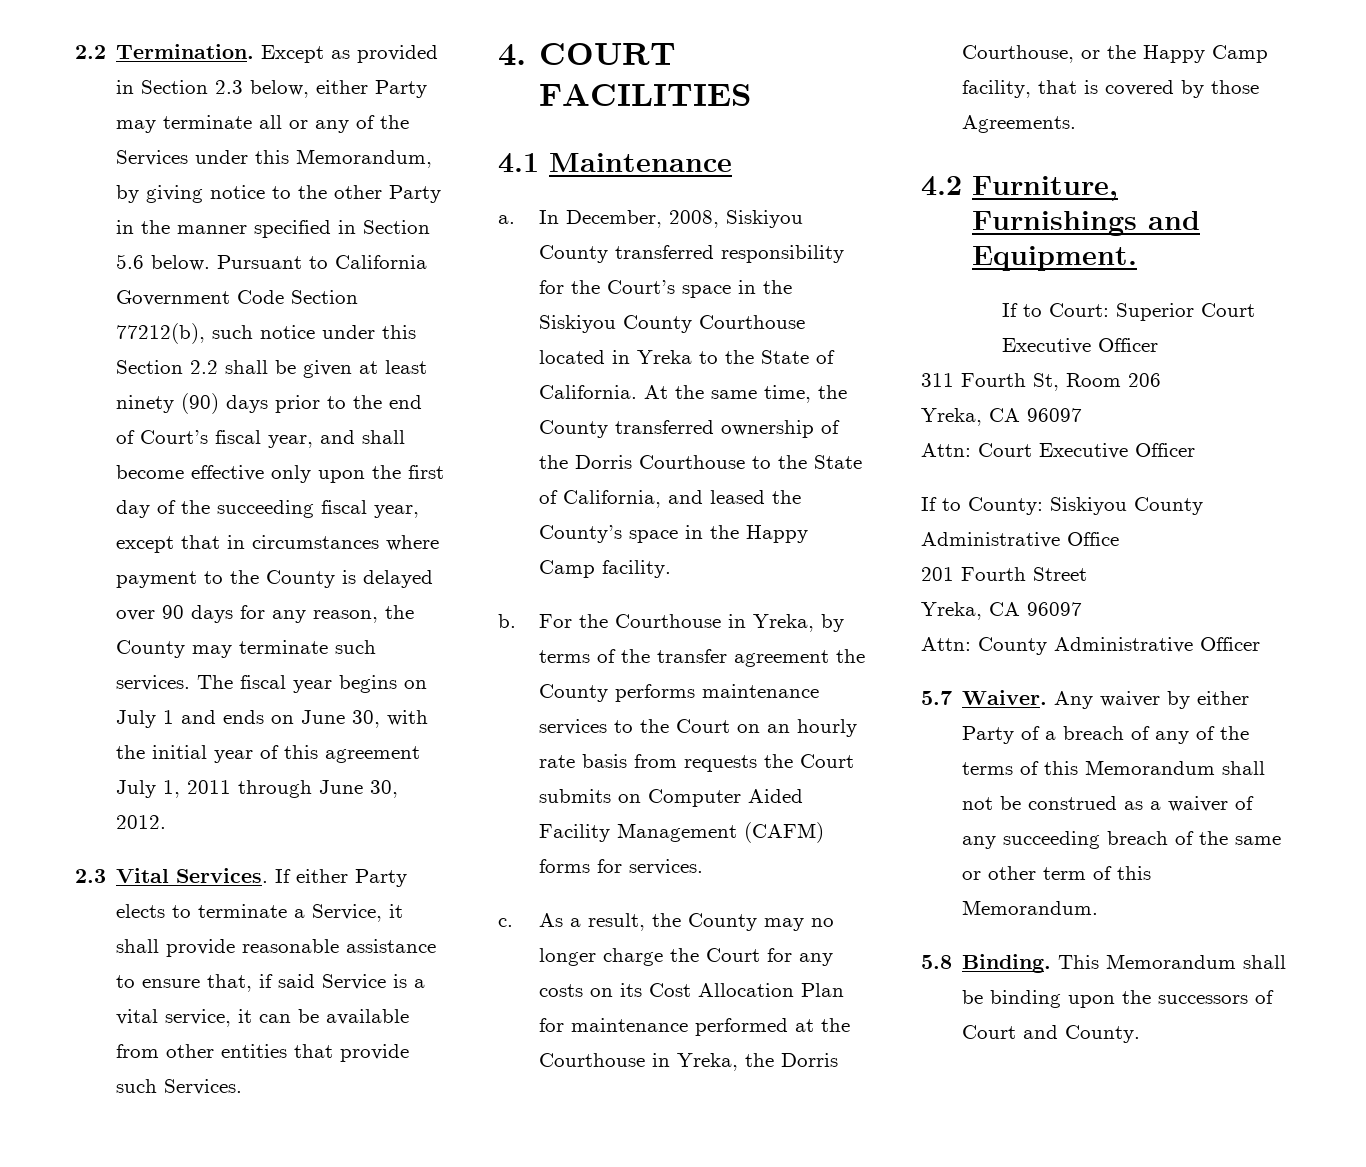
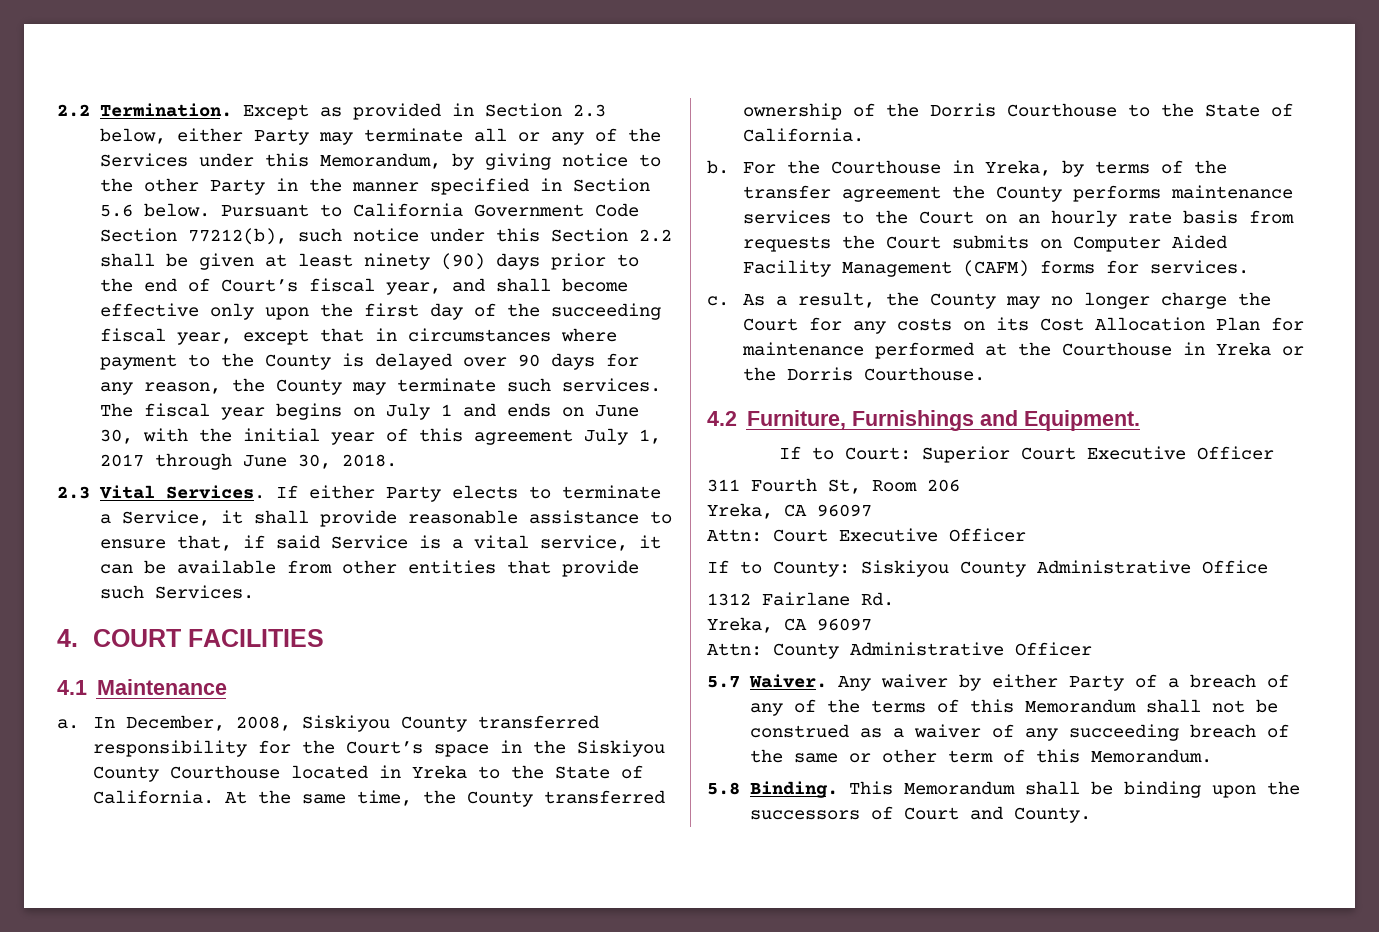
- The fiscal year begins on July 1 and ends on June 30, with the initial year of this agreement July 1, 2011 through June 30, 2012.
+ The fiscal year begins on July 1 and ends on June 30, with the initial year of this agreement July 1, 2017 through June 30, 2018.
- At the same time, the County transferred ownership of the Dorris Courthouse to the State of California, and leased the County’s space in the Happy Camp facility.
+ At the same time, the County transferred ownership of the Dorris Courthouse to the State of California.
- As a result, the County may no longer charge the Court for any costs on its Cost Allocation Plan for maintenance performed at the Courthouse in Yreka, the Dorris Courthouse, or the Happy Camp facility, that is covered by those Agreements.
+ As a result, the County may no longer charge the Court for any costs on its Cost Allocation Plan for maintenance performed at the Courthouse in Yreka or the Dorris Courthouse.
- 201 Fourth Street
+ 1312 Fairlane Rd.

